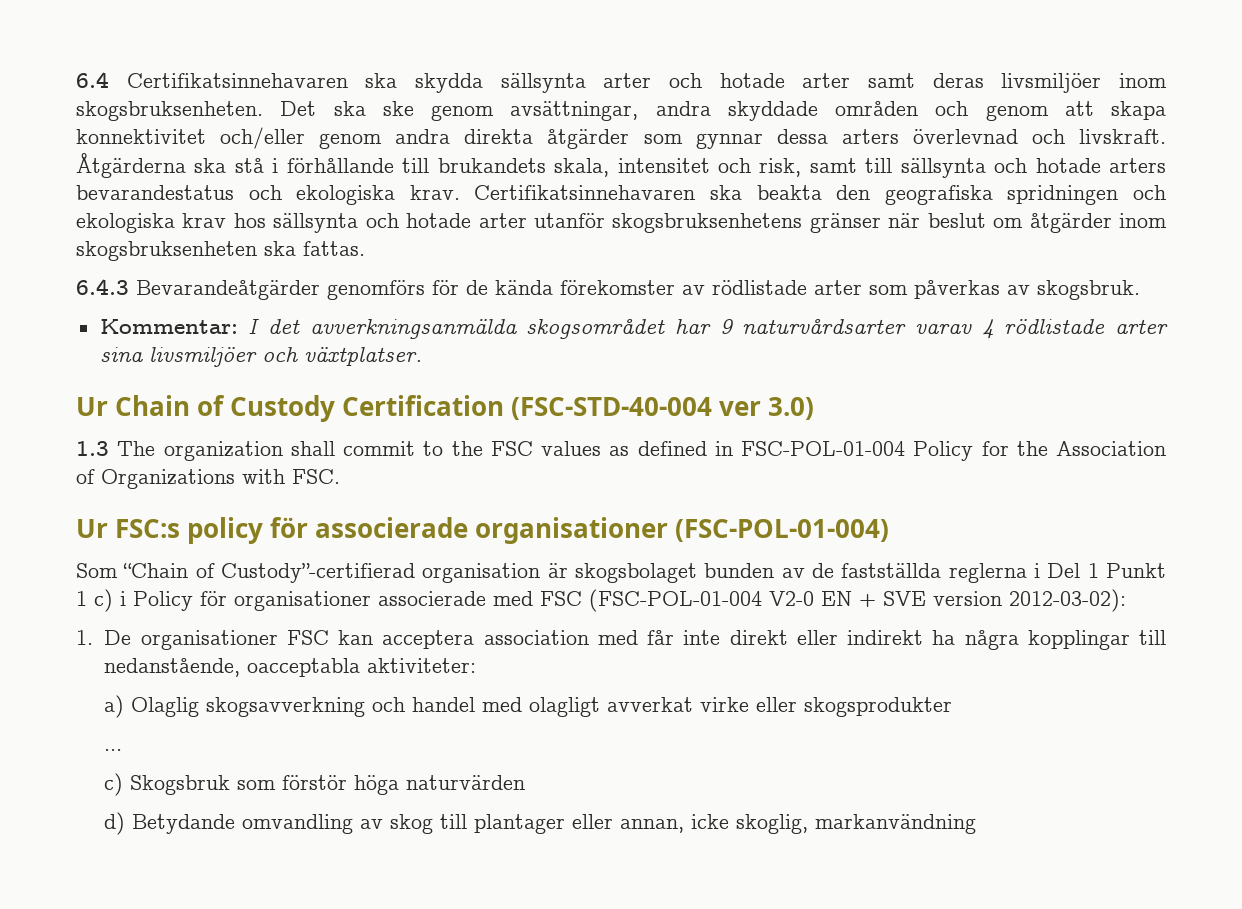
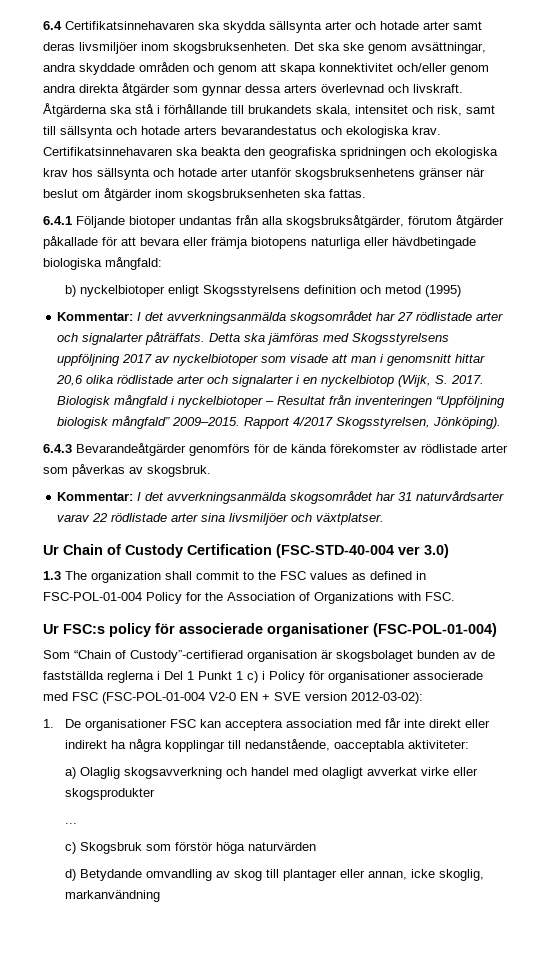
+ 6.4.1 Följande biotoper undantas från alla skogsbruksåtgärder, förutom åtgärder påkallade för att bevara eller främja biotopens naturliga eller hävdbetingade biologiska mångfald:
+ b) nyckelbiotoper enligt Skogsstyrelsens definition och metod (1995)
+ Kommentar: I det avverkningsanmälda skogsområdet har 27 rödlistade arter och signalarter påträffats. Detta ska jämföras med Skogsstyrelsens uppföljning 2017 av nyckelbiotoper som visade att man i genomsnitt hittar 20,6 olika rödlistade arter och signalarter i en nyckelbiotop (Wijk, S. 2017. Biologisk mångfald i nyckelbiotoper – Resultat från inventeringen “Uppföljning biologisk mångfald” 2009–2015. Rapport 4/2017 Skogsstyrelsen, Jönköping).
- Kommentar: I det avverkningsanmälda skogsområdet har 9 naturvårdsarter varav 4 rödlistade arter sina livsmiljöer och växtplatser.
+ Kommentar: I det avverkningsanmälda skogsområdet har 31 naturvårdsarter varav 22 rödlistade arter sina livsmiljöer och växtplatser.

